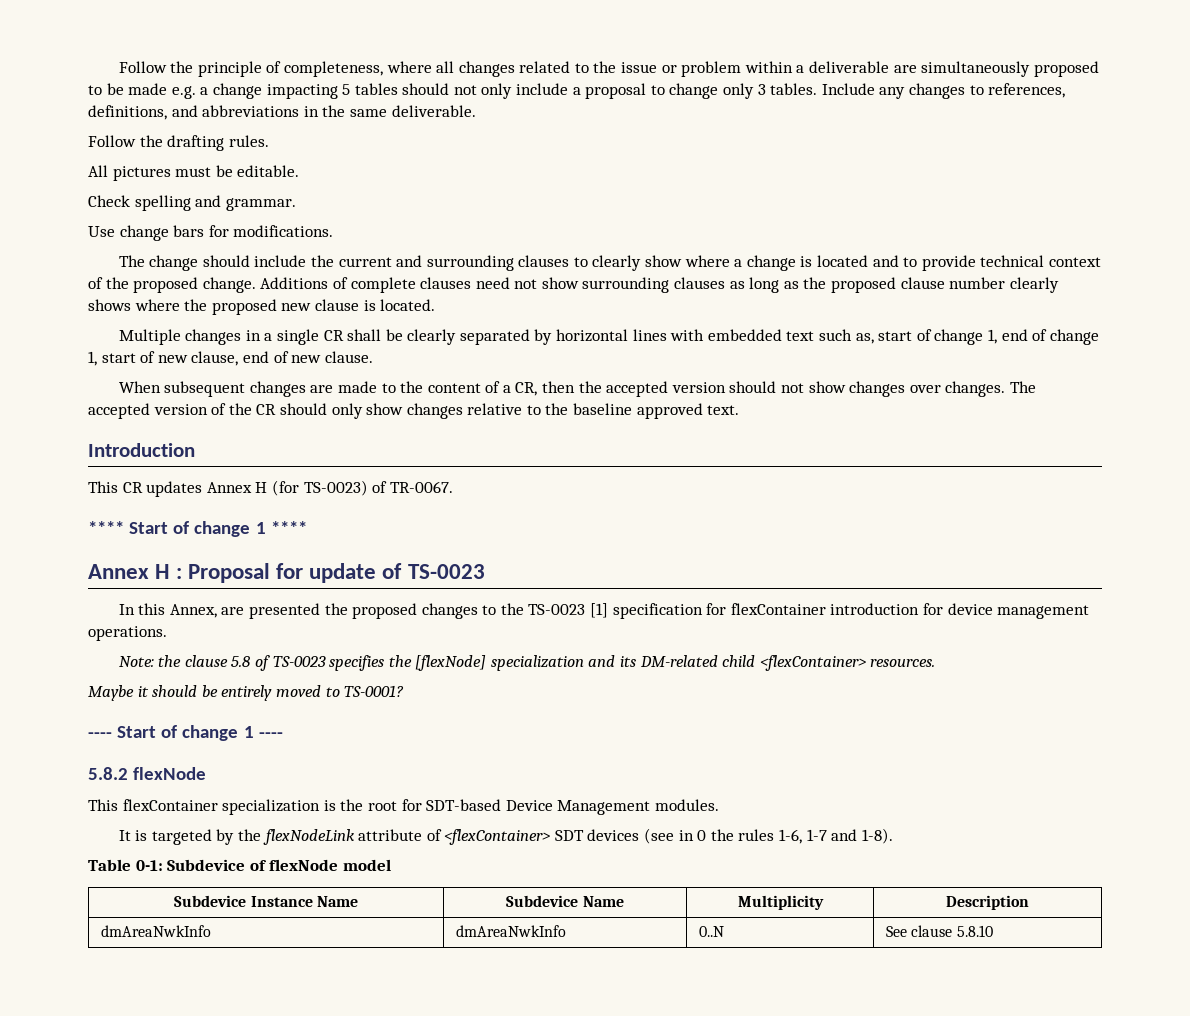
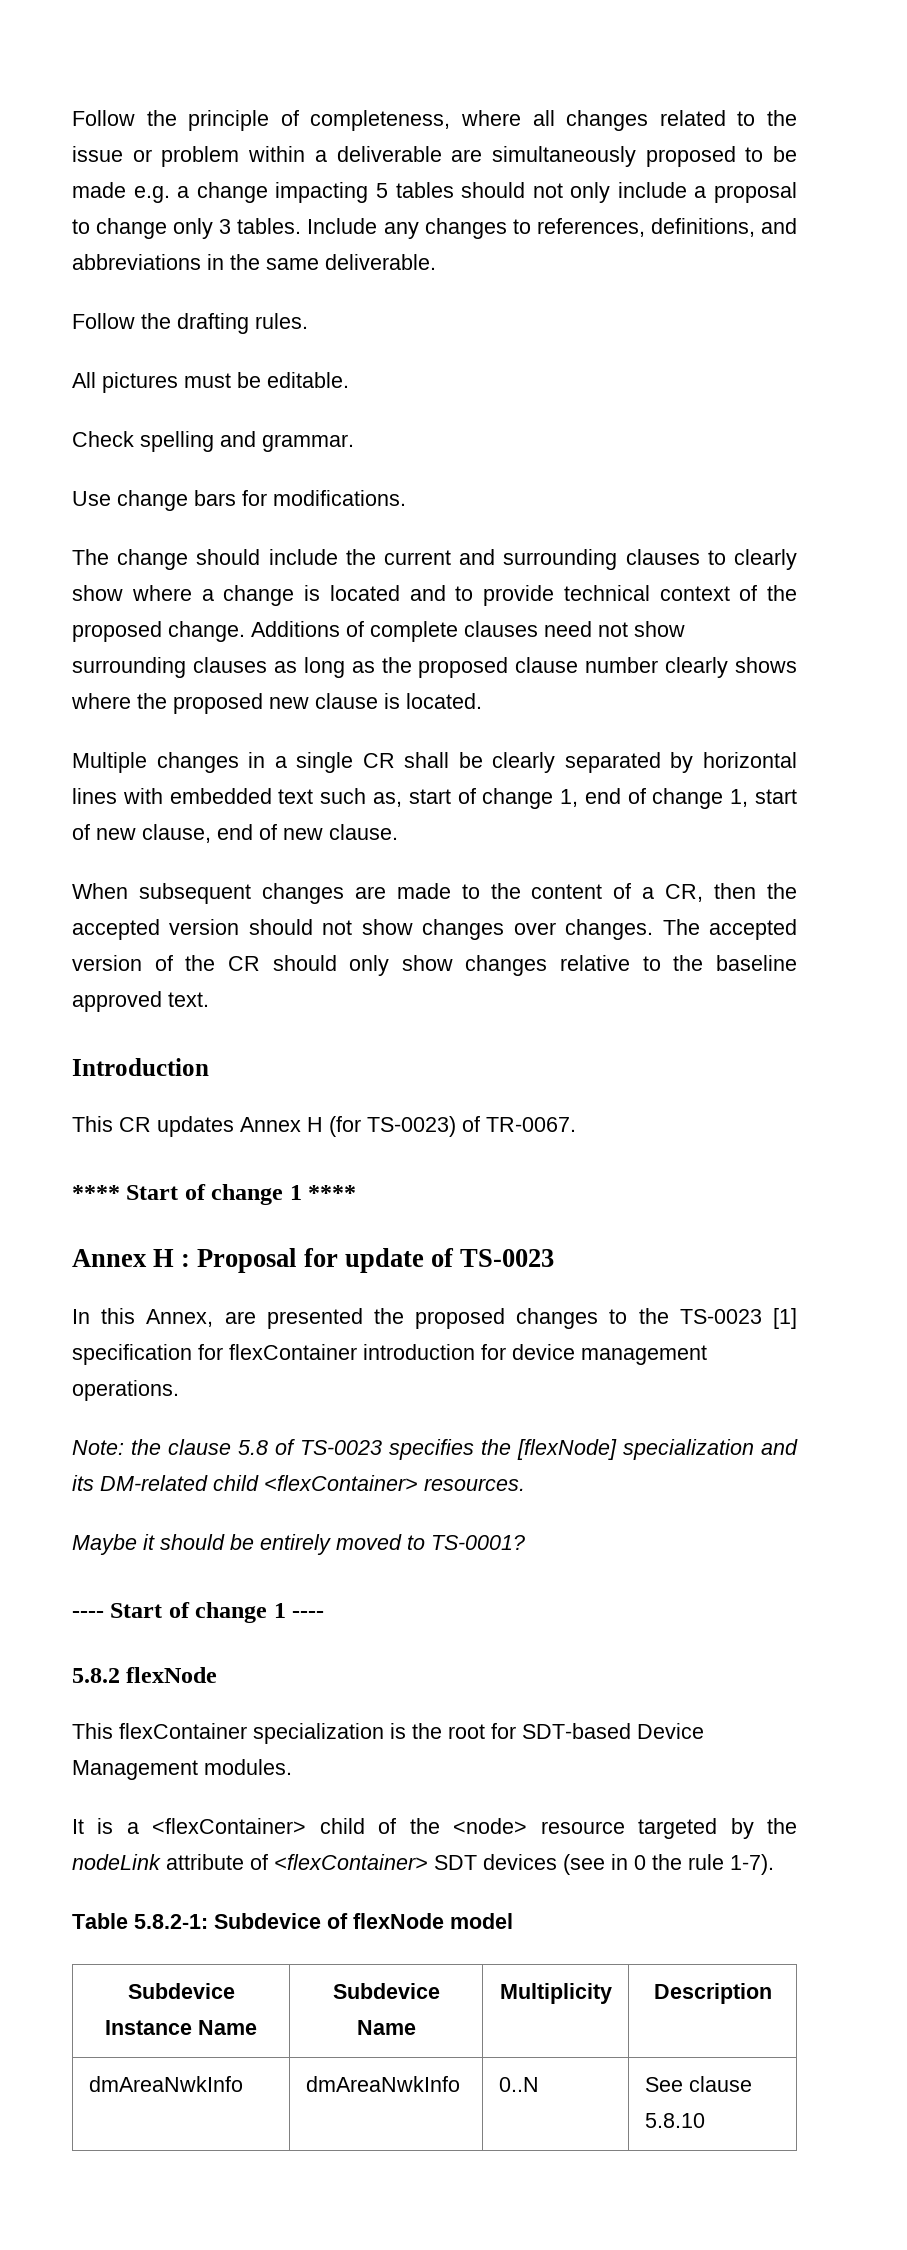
- It is targeted by the flexNodeLink attribute of <flexContainer> SDT devices (see in 0 the rules 1-6, 1-7 and 1-8).
+ It is a <flexContainer> child of the <node> resource targeted by the nodeLink attribute of <flexContainer> SDT devices (see in 0 the rule 1-7).
- Table 0-1: Subdevice of flexNode model
+ Table 5.8.2-1: Subdevice of flexNode model

